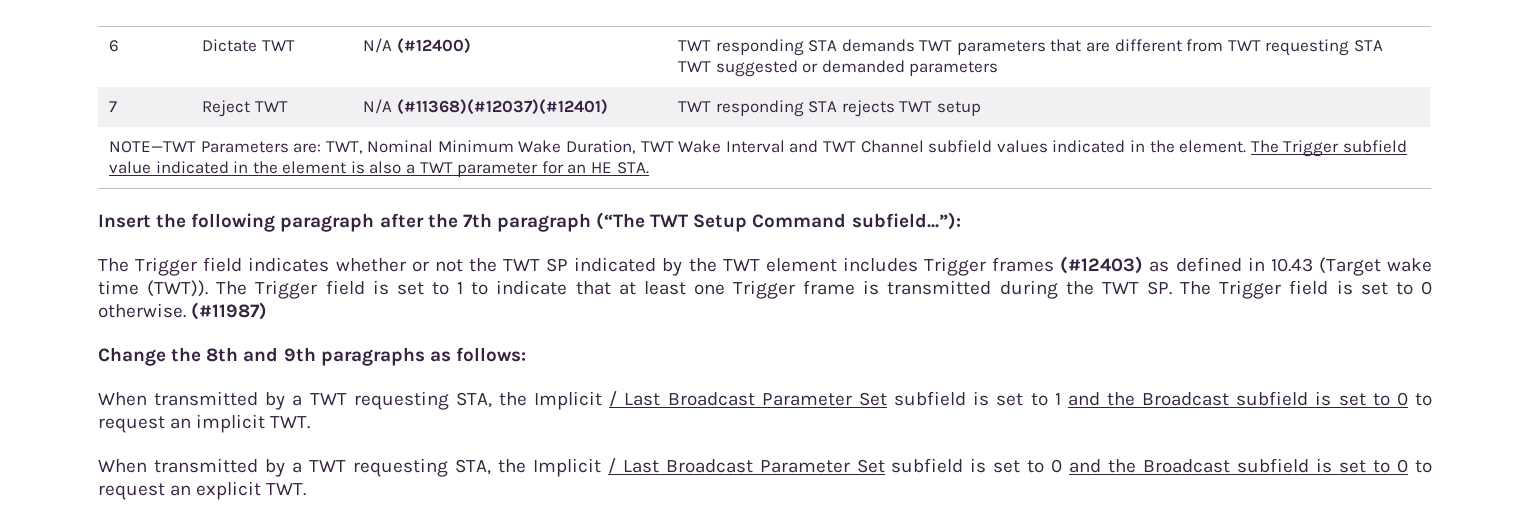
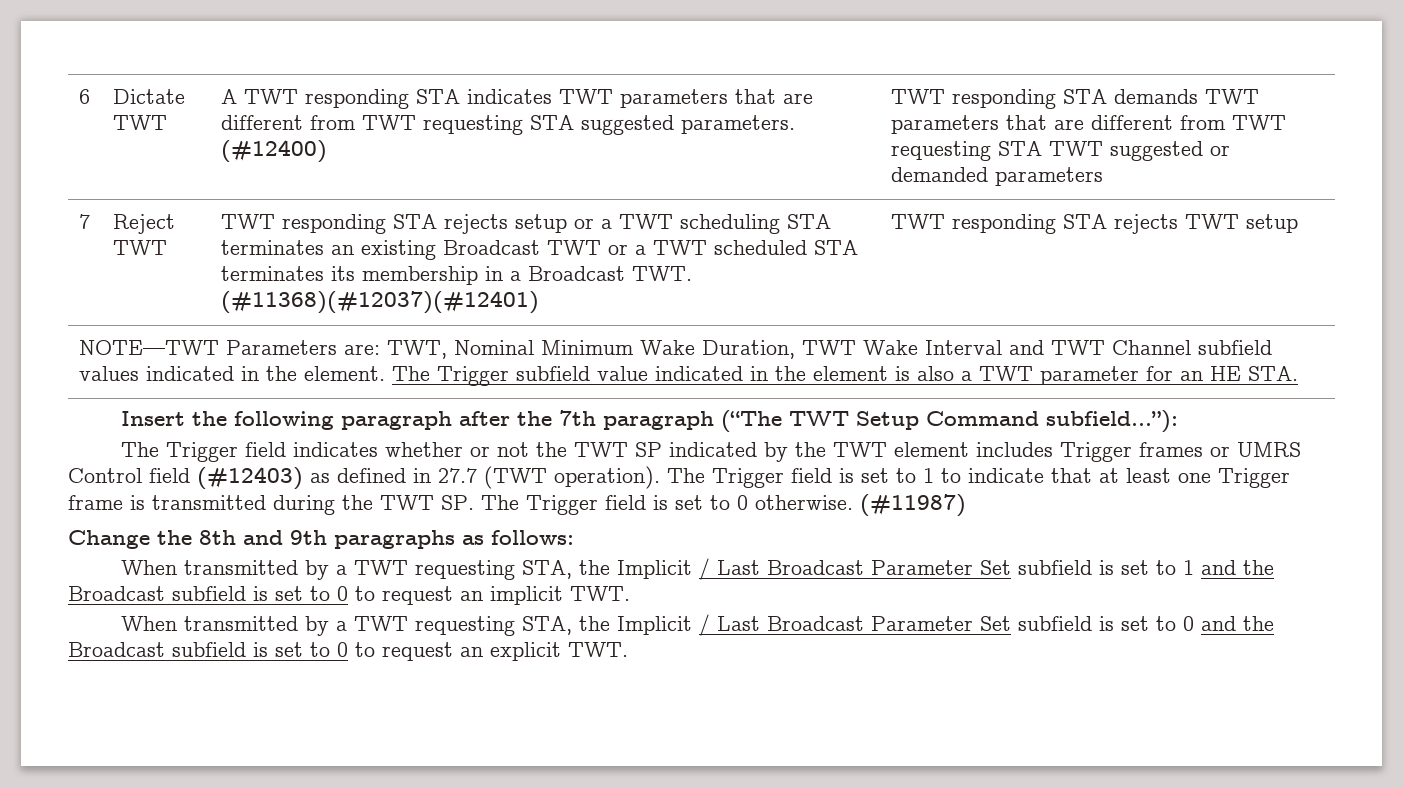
- 6 | Dictate TWT | N/A (#12400) | TWT responding STA demands TWT parameters that are different from TWT requesting STA TWT suggested or demanded parameters
+ 6 | Dictate TWT | A TWT responding STA indicates TWT parameters that are different from TWT requesting STA suggested parameters. (#12400) | TWT responding STA demands TWT parameters that are different from TWT requesting STA TWT suggested or demanded parameters
- 7 | Reject TWT | N/A (#11368)(#12037)(#12401) | TWT responding STA rejects TWT setup
+ 7 | Reject TWT | TWT responding STA rejects setup or a TWT scheduling STA terminates an existing Broadcast TWT or a TWT scheduled STA terminates its membership in a Broadcast TWT. (#11368)(#12037)(#12401) | TWT responding STA rejects TWT setup
- The Trigger field indicates whether or not the TWT SP indicated by the TWT element includes Trigger frames (#12403) as defined in 10.43 (Target wake time (TWT)).
+ The Trigger field indicates whether or not the TWT SP indicated by the TWT element includes Trigger frames or UMRS Control field (#12403) as defined in 27.7 (TWT operation).

